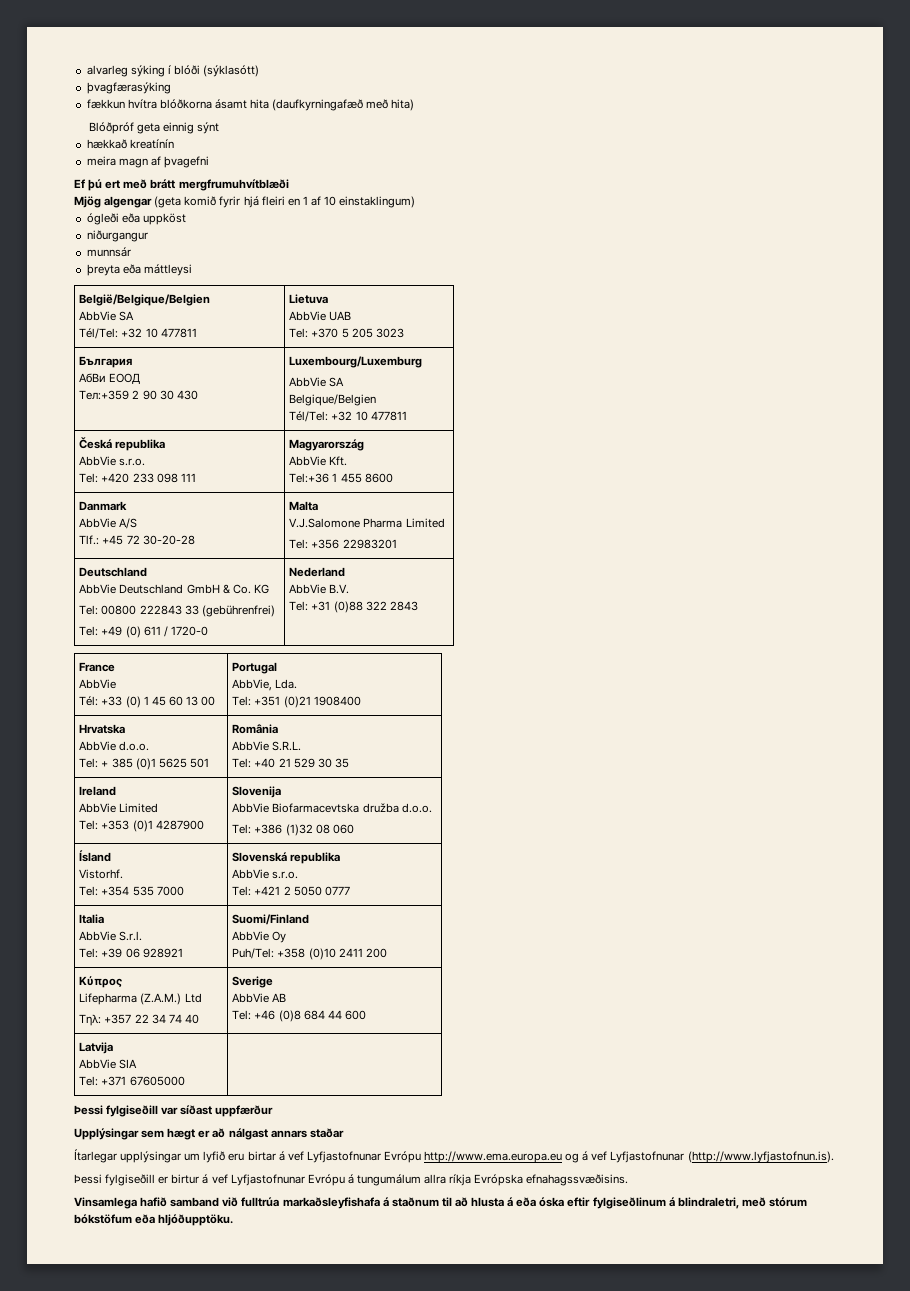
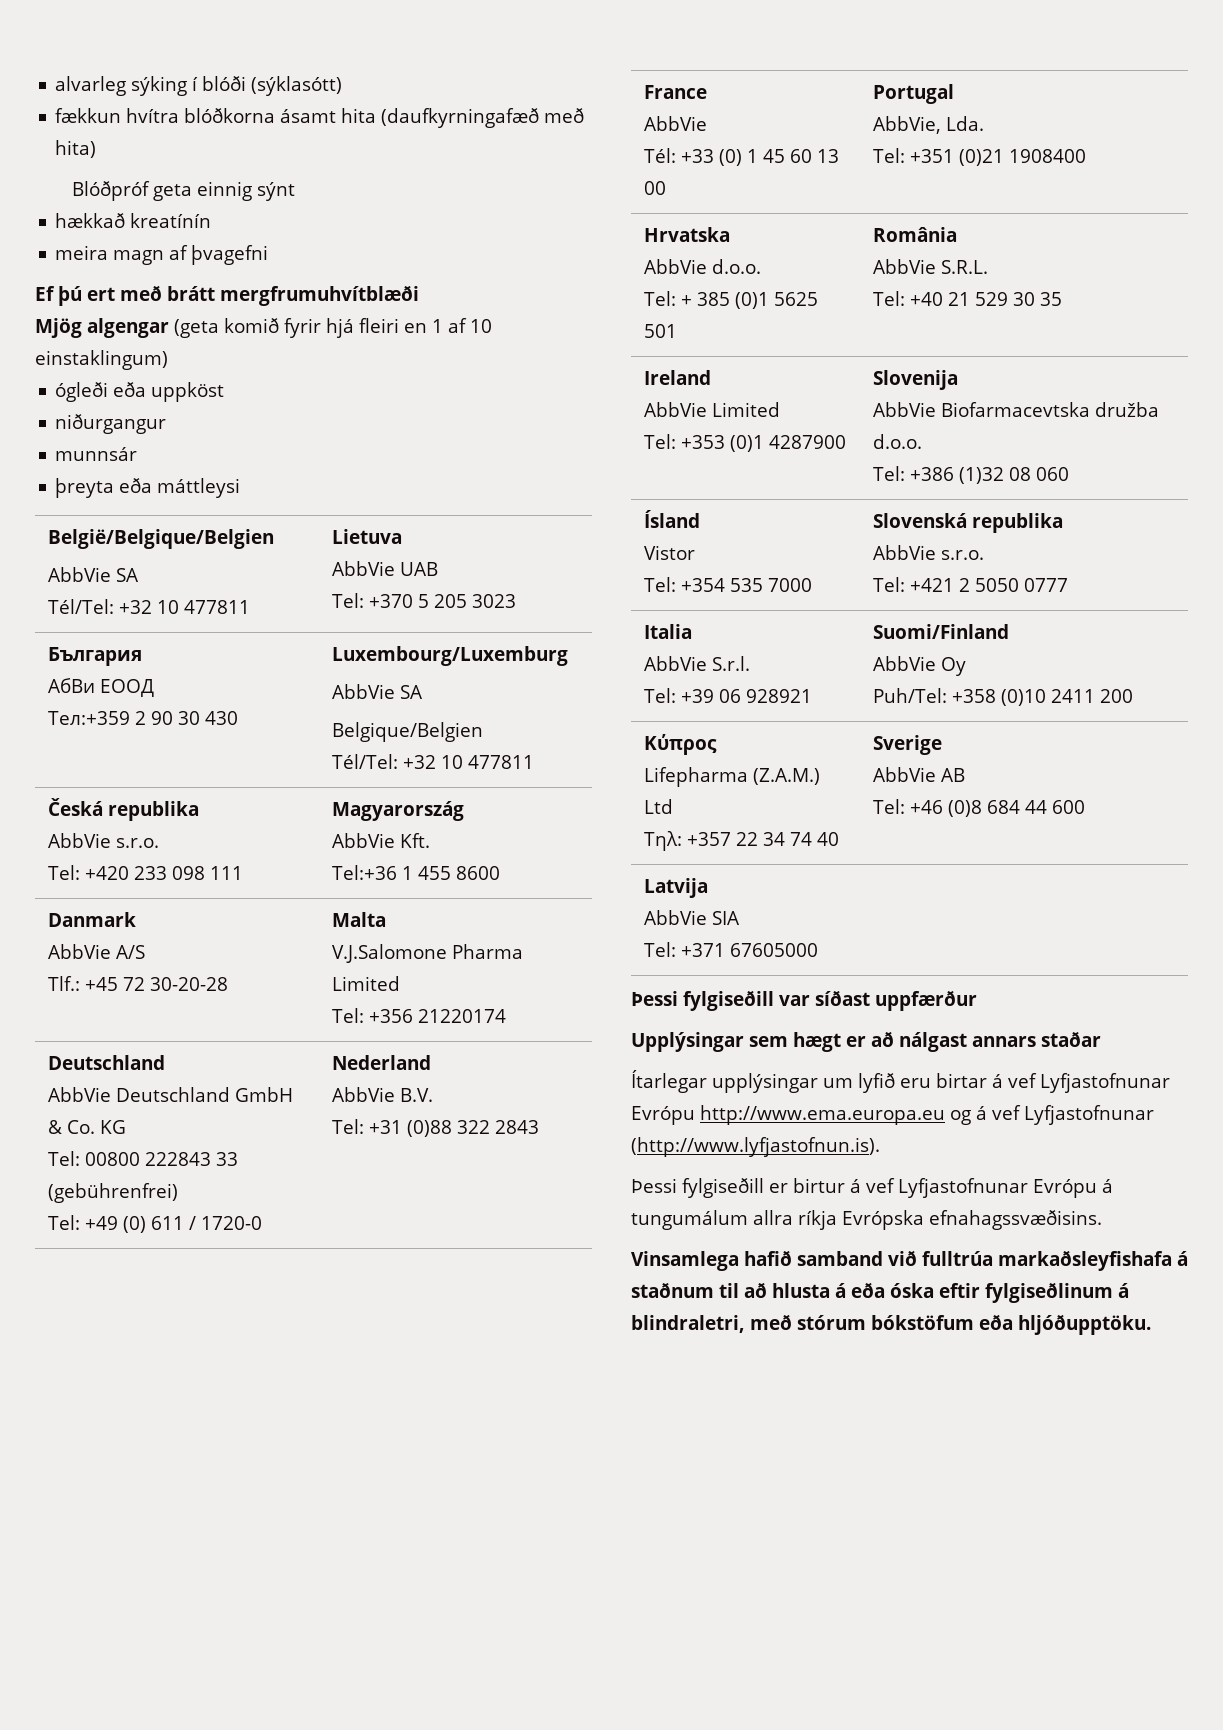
- þvagfærasýking
  Danmark
  AbbVie A/S
  Tlf.: +45 72 30-20-28 | Malta
  V.J.Salomone Pharma Limited
- Tel: +356 22983201
+ Tel: +356 21220174
  Ísland
- Vistorhf.
+ Vistor

